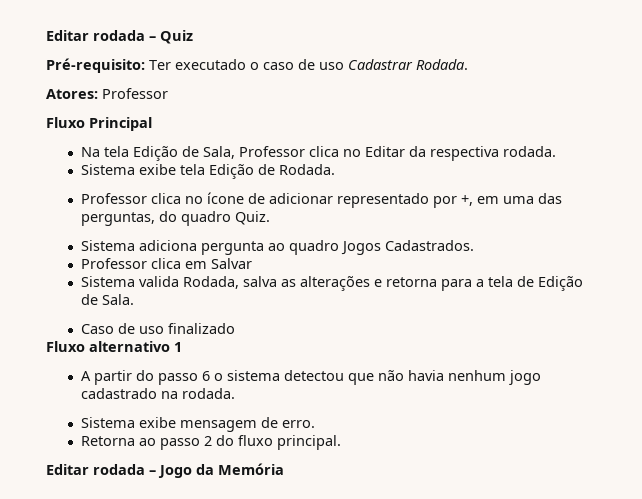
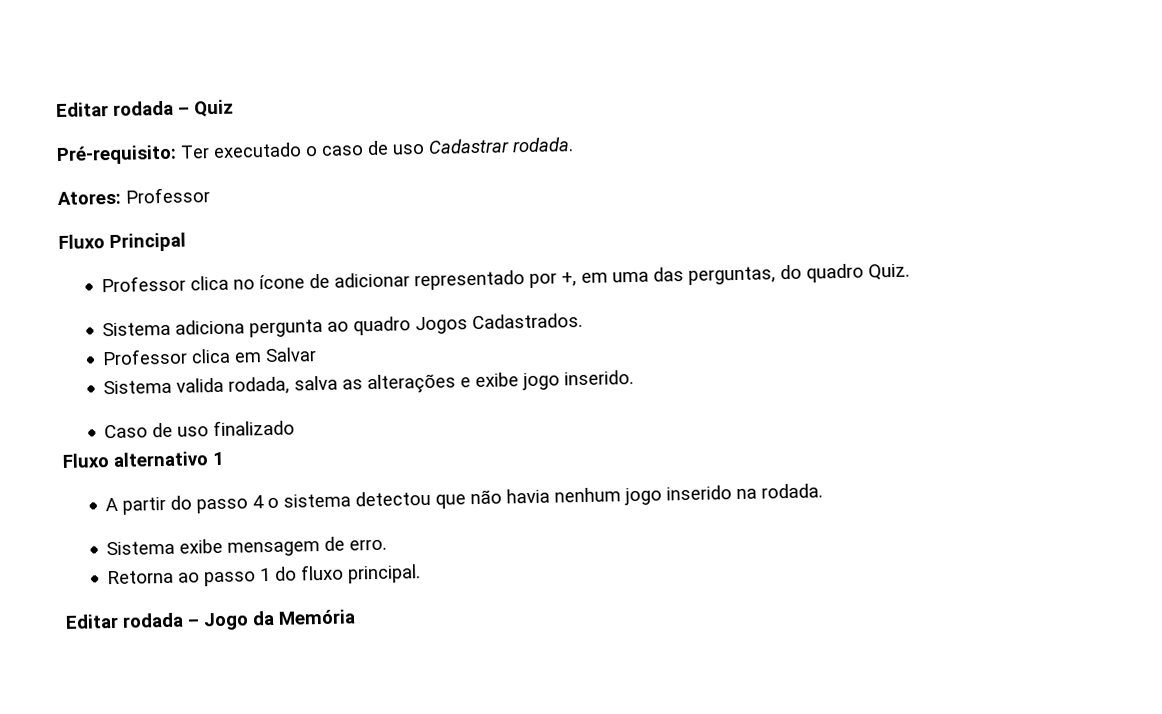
- Pré-requisito: Ter executado o caso de uso Cadastrar Rodada.
+ Pré-requisito: Ter executado o caso de uso Cadastrar rodada.
- Na tela Edição de Sala, Professor clica no Editar da respectiva rodada.
- Sistema exibe tela Edição de Rodada.
- Sistema valida Rodada, salva as alterações e retorna para a tela de Edição de Sala.
+ Sistema valida rodada, salva as alterações e exibe jogo inserido.
- A partir do passo 6 o sistema detectou que não havia nenhum jogo cadastrado na rodada.
+ A partir do passo 4 o sistema detectou que não havia nenhum jogo inserido na rodada.
- Retorna ao passo 2 do fluxo principal.
+ Retorna ao passo 1 do fluxo principal.

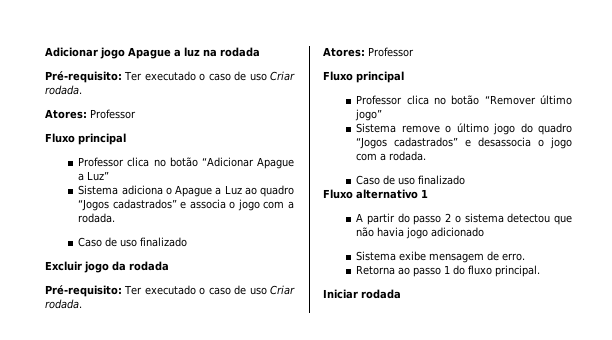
- Editar rodada – Quiz
- Pré-requisito: Ter executado o caso de uso Cadastrar rodada.
+ Adicionar jogo Apague a luz na rodada
+ Pré-requisito: Ter executado o caso de uso Criar rodada.
  Atores: Professor
- Fluxo Principal
- Professor clica no ícone de adicionar representado por +, em uma das perguntas, do quadro Quiz.
- Sistema adiciona pergunta ao quadro Jogos Cadastrados.
- Professor clica em Salvar
- Sistema valida rodada, salva as alterações e exibe jogo inserido.
+ Fluxo principal
+ Professor clica no botão “Adicionar Apague a Luz”
+ Sistema adiciona o Apague a Luz ao quadro “Jogos cadastrados” e associa o jogo com a rodada.
+ Caso de uso finalizado
+ Excluir jogo da rodada
+ Pré-requisito: Ter executado o caso de uso Criar rodada.
+ Atores: Professor
+ Fluxo principal
+ Professor clica no botão “Remover último jogo”
+ Sistema remove o último jogo do quadro “Jogos cadastrados” e desassocia o jogo com a rodada.
- A partir do passo 4 o sistema detectou que não havia nenhum jogo inserido na rodada.
+ A partir do passo 2 o sistema detectou que não havia jogo adicionado
- Editar rodada – Jogo da Memória
+ Iniciar rodada

